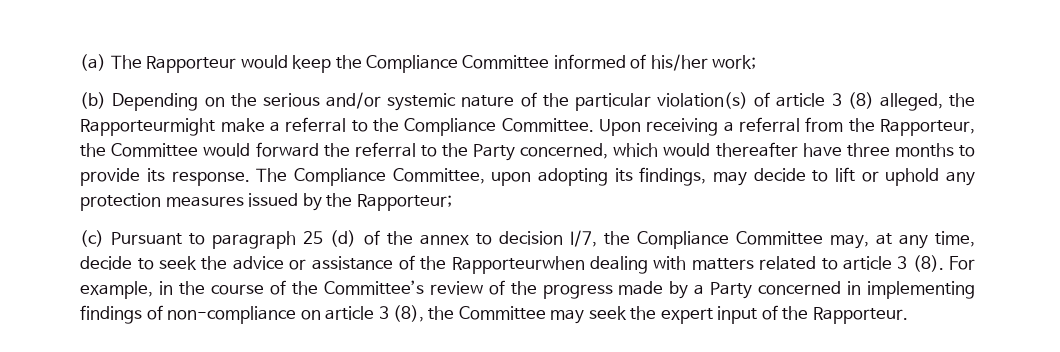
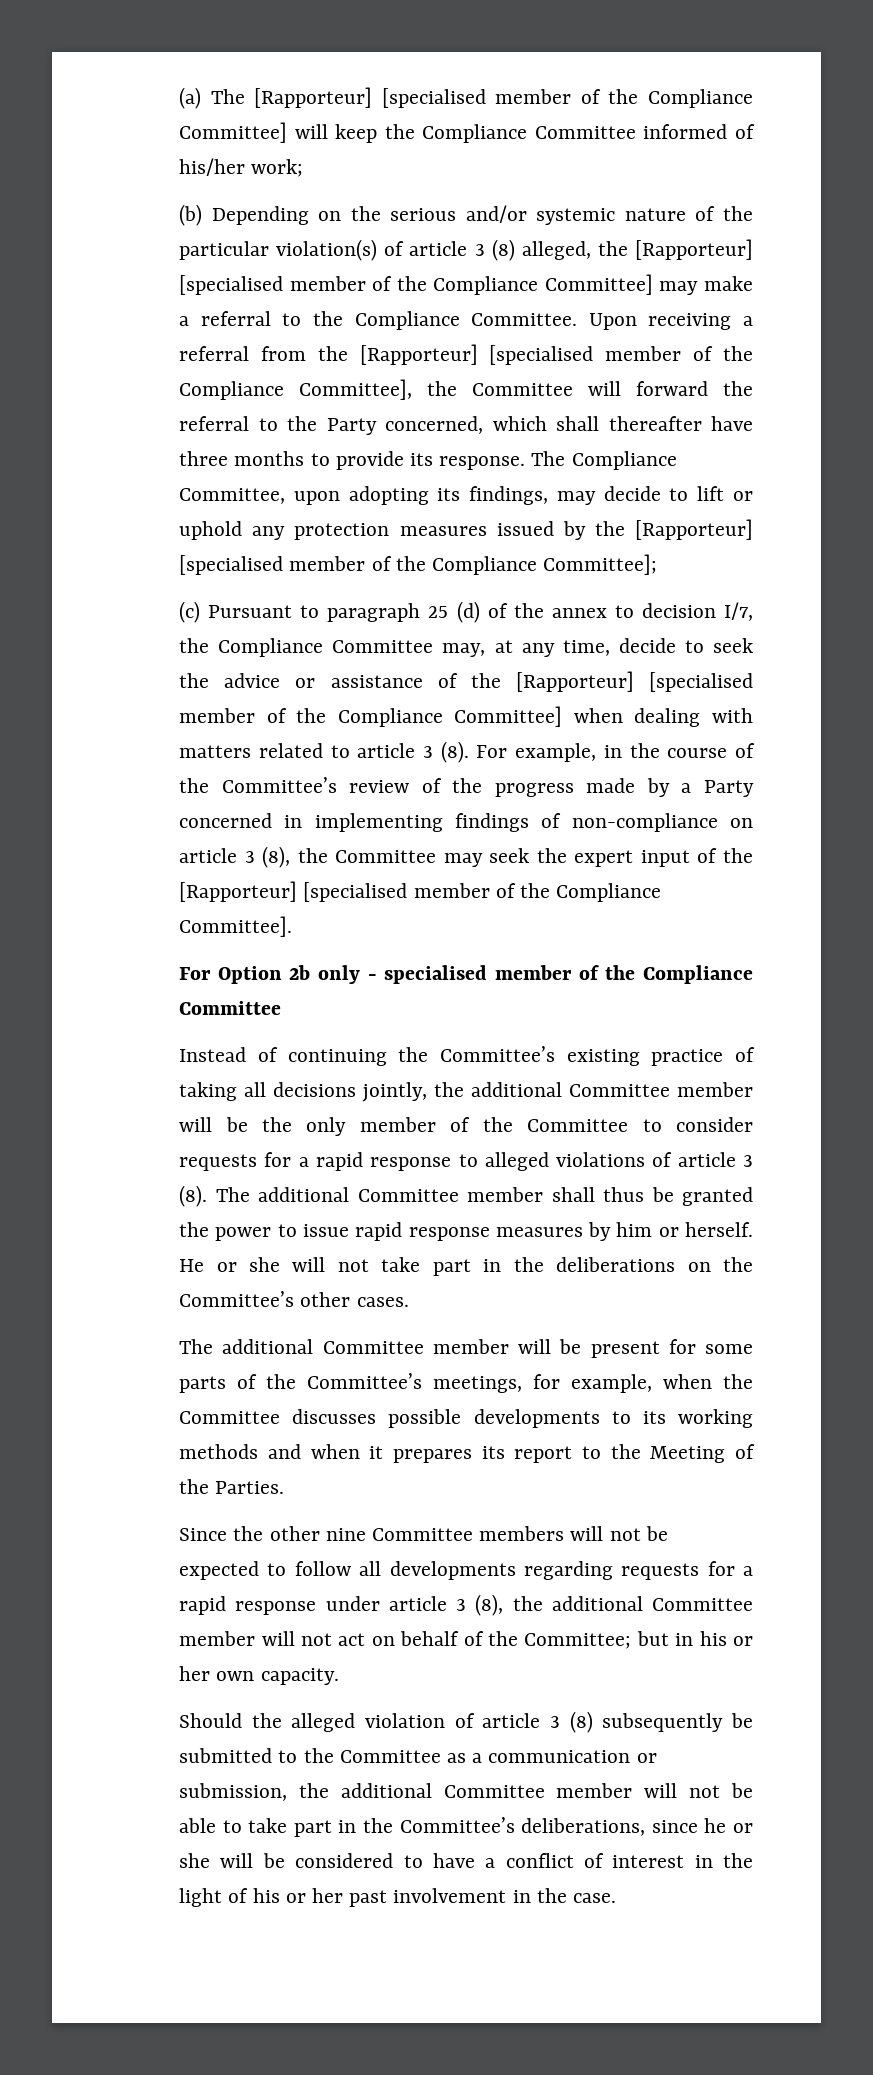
- (a) The Rapporteur would keep the Compliance Committee informed of his/her work;
+ (a) The [Rapporteur] [specialised member of the Compliance Committee] will keep the Compliance Committee informed of his/her work;
- (b) Depending on the serious and/or systemic nature of the particular violation(s) of article 3 (8) alleged, the Rapporteurmight make a referral to the Compliance Committee.
+ (b) Depending on the serious and/or systemic nature of the particular violation(s) of article 3 (8) alleged, the [Rapporteur] [specialised member of the Compliance Committee] may make a referral to the Compliance Committee.
- Upon receiving a referral from the Rapporteur, the Committee would forward the referral to the Party concerned, which would thereafter have three months to provide its response.
+ Upon receiving a referral from the [Rapporteur] [specialised member of the Compliance Committee], the Committee will forward the referral to the Party concerned, which shall thereafter have three months to provide its response.
- The Compliance Committee, upon adopting its findings, may decide to lift or uphold any protection measures issued by the Rapporteur;
+ The Compliance Committee, upon adopting its findings, may decide to lift or uphold any protection measures issued by the [Rapporteur] [specialised member of the Compliance Committee];
- (c) Pursuant to paragraph 25 (d) of the annex to decision I/7, the Compliance Committee may, at any time, decide to seek the advice or assistance of the Rapporteurwhen dealing with matters related to article 3 (8).
+ (c) Pursuant to paragraph 25 (d) of the annex to decision I/7, the Compliance Committee may, at any time, decide to seek the advice or assistance of the [Rapporteur] [specialised member of the Compliance Committee] when dealing with matters related to article 3 (8).
- For example, in the course of the Committee’s review of the progress made by a Party concerned in implementing findings of non-compliance on article 3 (8), the Committee may seek the expert input of the Rapporteur.
+ For example, in the course of the Committee’s review of the progress made by a Party concerned in implementing findings of non-compliance on article 3 (8), the Committee may seek the expert input of the [Rapporteur] [specialised member of the Compliance Committee].
+ For Option 2b only - specialised member of the Compliance Committee
+ Instead of continuing the Committee’s existing practice of taking all decisions jointly, the additional Committee member will be the only member of the Committee to consider requests for a rapid response to alleged violations of article 3 (8). The additional Committee member shall thus be granted the power to issue rapid response measures by him or herself. He or she will not take part in the deliberations on the Committee’s other cases.
+ The additional Committee member will be present for some parts of the Committee’s meetings, for example, when the Committee discusses possible developments to its working methods and when it prepares its report to the Meeting of the Parties.
+ Since the other nine Committee members will not be expected to follow all developments regarding requests for a rapid response under article 3 (8), the additional Committee member will not act on behalf of the Committee; but in his or her own capacity.
+ Should the alleged violation of article 3 (8) subsequently be submitted to the Committee as a communication or submission, the additional Committee member will not be able to take part in the Committee’s deliberations, since he or she will be considered to have a conflict of interest in the light of his or her past involvement in the case.

